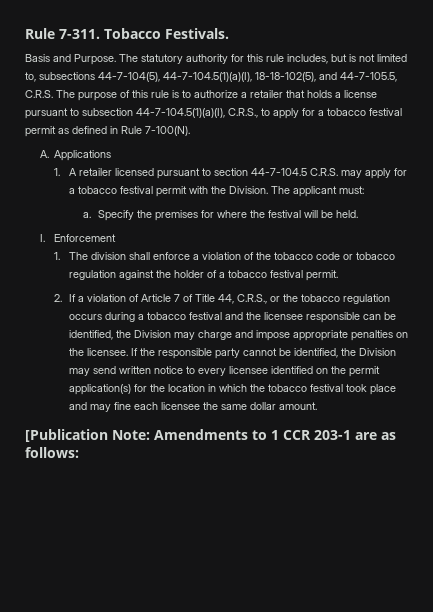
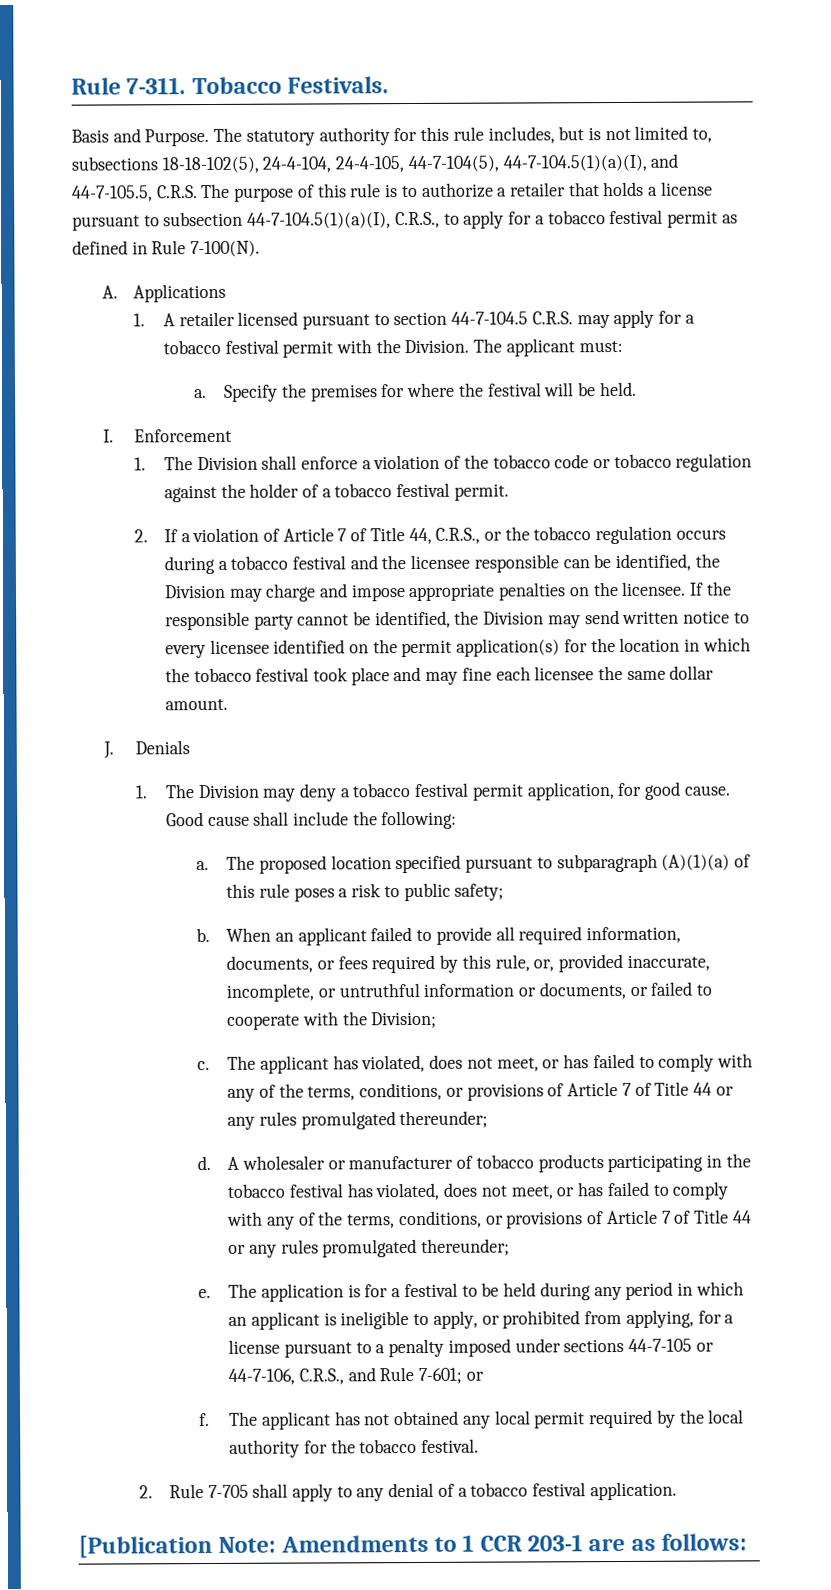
- The statutory authority for this rule includes, but is not limited to, subsections 44-7-104(5), 44-7-104.5(1)(a)(I), 18-18-102(5), and 44-7-105.5, C.R.S. The purpose of this rule is to authorize a retailer that holds a license pursuant to subsection 44-7-104.5(1)(a)(I), C.R.S., to apply for a tobacco festival permit as defined in Rule 7-100(N).
+ The statutory authority for this rule includes, but is not limited to, subsections 18-18-102(5), 24-4-104, 24-4-105, 44-7-104(5), 44-7-104.5(1)(a)(I), and 44-7-105.5, C.R.S. The purpose of this rule is to authorize a retailer that holds a license pursuant to subsection 44-7-104.5(1)(a)(I), C.R.S., to apply for a tobacco festival permit as defined in Rule 7-100(N).
- 1. The division shall enforce a violation of the tobacco code or tobacco regulation against the holder of a tobacco festival permit.
+ 1. The Division shall enforce a violation of the tobacco code or tobacco regulation against the holder of a tobacco festival permit.
+ J. Denials
+ 1. The Division may deny a tobacco festival permit application, for good cause. Good cause shall include the following:
+ a. The proposed location specified pursuant to subparagraph (A)(1)(a) of this rule poses a risk to public safety;
+ b. When an applicant failed to provide all required information, documents, or fees required by this rule, or, provided inaccurate, incomplete, or untruthful information or documents, or failed to cooperate with the Division;
+ c. The applicant has violated, does not meet, or has failed to comply with any of the terms, conditions, or provisions of Article 7 of Title 44 or any rules promulgated thereunder;
+ d. A wholesaler or manufacturer of tobacco products participating in the tobacco festival has violated, does not meet, or has failed to comply with any of the terms, conditions, or provisions of Article 7 of Title 44 or any rules promulgated thereunder;
+ e. The application is for a festival to be held during any period in which an applicant is ineligible to apply, or prohibited from applying, for a license pursuant to a penalty imposed under sections 44-7-105 or 44-7-106, C.R.S., and Rule 7-601; or
+ f. The applicant has not obtained any local permit required by the local authority for the tobacco festival.
+ 2. Rule 7-705 shall apply to any denial of a tobacco festival application.

